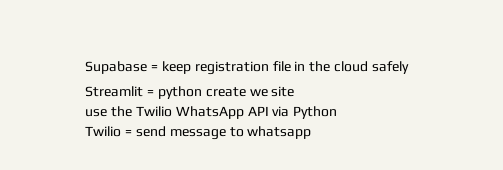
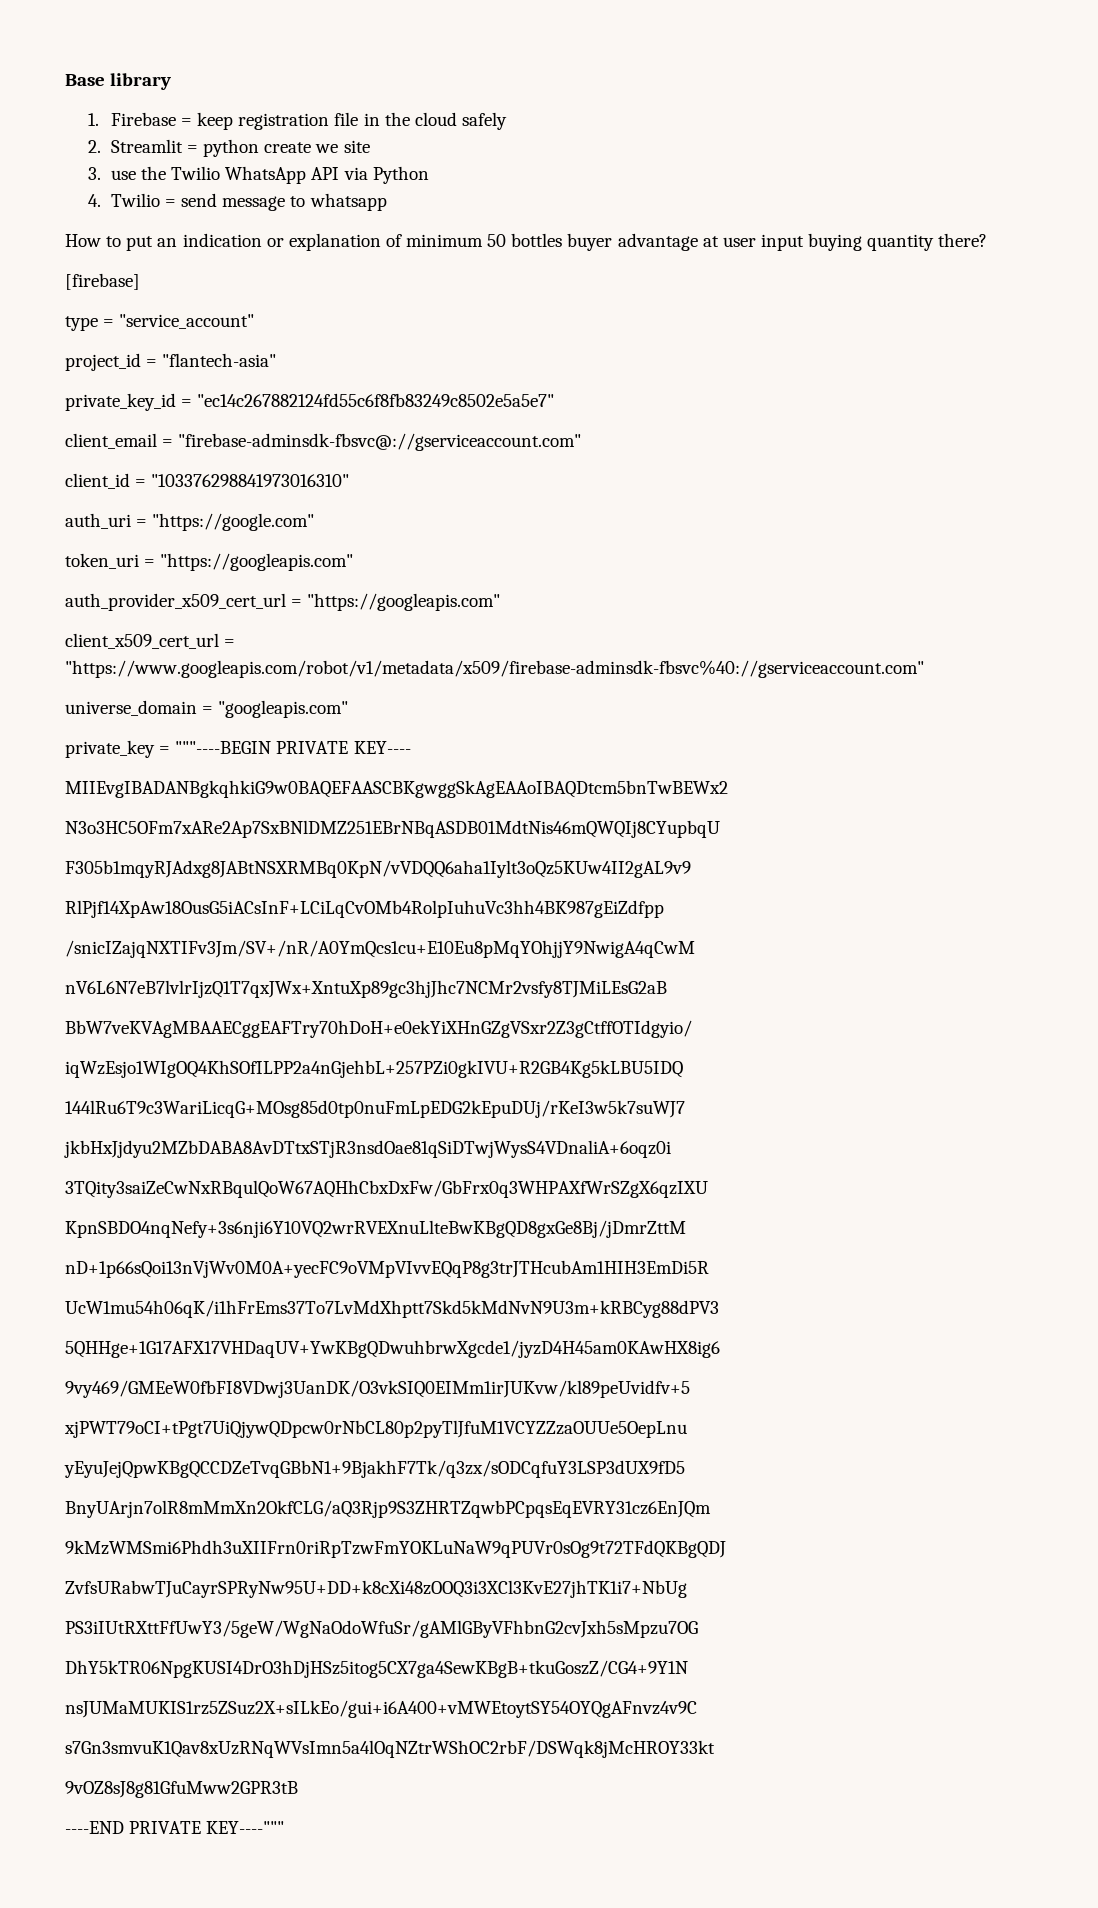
- Supabase = keep registration file in the cloud safely
+ Base library
+ 1. Firebase = keep registration file in the cloud safely
- Streamlit = python create we site
+ 2. Streamlit = python create we site
- use the Twilio WhatsApp API via Python
+ 3. use the Twilio WhatsApp API via Python
- Twilio = send message to whatsapp
+ 4. Twilio = send message to whatsapp
+ How to put an indication or explanation of minimum 50 bottles buyer advantage at user input buying quantity there?
+ [firebase]
+ type = "service_account"
+ project_id = "flantech-asia"
+ private_key_id = "ec14c267882124fd55c6f8fb83249c8502e5a5e7"
+ client_email = "firebase-adminsdk-fbsvc@://gserviceaccount.com"
+ client_id = "103376298841973016310"
+ auth_uri = "https://google.com"
+ token_uri = "https://googleapis.com"
+ auth_provider_x509_cert_url = "https://googleapis.com"
+ client_x509_cert_url = "https://www.googleapis.com/robot/v1/metadata/x509/firebase-adminsdk-fbsvc%40://gserviceaccount.com"
+ universe_domain = "googleapis.com"
+ private_key = """----BEGIN PRIVATE KEY----
+ MIIEvgIBADANBgkqhkiG9w0BAQEFAASCBKgwggSkAgEAAoIBAQDtcm5bnTwBEWx2
+ N3o3HC5OFm7xARe2Ap7SxBNlDMZ251EBrNBqASDB01MdtNis46mQWQIj8CYupbqU
+ F305b1mqyRJAdxg8JABtNSXRMBq0KpN/vVDQQ6aha1Iylt3oQz5KUw4II2gAL9v9
+ RlPjf14XpAw18OusG5iACsInF+LCiLqCvOMb4RolpIuhuVc3hh4BK987gEiZdfpp
+ /snicIZajqNXTIFv3Jm/SV+/nR/A0YmQcs1cu+E10Eu8pMqYOhjjY9NwigA4qCwM
+ nV6L6N7eB7lvlrIjzQ1T7qxJWx+XntuXp89gc3hjJhc7NCMr2vsfy8TJMiLEsG2aB
+ BbW7veKVAgMBAAECggEAFTry70hDoH+e0ekYiXHnGZgVSxr2Z3gCtffOTIdgyio/
+ iqWzEsjo1WIgOQ4KhSOfILPP2a4nGjehbL+257PZi0gkIVU+R2GB4Kg5kLBU5IDQ
+ 144lRu6T9c3WariLicqG+MOsg85d0tp0nuFmLpEDG2kEpuDUj/rKeI3w5k7suWJ7
+ jkbHxJjdyu2MZbDABA8AvDTtxSTjR3nsdOae81qSiDTwjWysS4VDnaliA+6oqz0i
+ 3TQity3saiZeCwNxRBqulQoW67AQHhCbxDxFw/GbFrx0q3WHPAXfWrSZgX6qzIXU
+ KpnSBDO4nqNefy+3s6nji6Y10VQ2wrRVEXnuLlteBwKBgQD8gxGe8Bj/jDmrZttM
+ nD+1p66sQoi13nVjWv0M0A+yecFC9oVMpVIvvEQqP8g3trJTHcubAm1HIH3EmDi5R
+ UcW1mu54h06qK/i1hFrEms37To7LvMdXhptt7Skd5kMdNvN9U3m+kRBCyg88dPV3
+ 5QHHge+1G17AFX17VHDaqUV+YwKBgQDwuhbrwXgcde1/jyzD4H45am0KAwHX8ig6
+ 9vy469/GMEeW0fbFI8VDwj3UanDK/O3vkSIQ0EIMm1irJUKvw/kl89peUvidfv+5
+ xjPWT79oCI+tPgt7UiQjywQDpcw0rNbCL80p2pyTlJfuM1VCYZZzaOUUe5OepLnu
+ yEyuJejQpwKBgQCCDZeTvqGBbN1+9BjakhF7Tk/q3zx/sODCqfuY3LSP3dUX9fD5
+ BnyUArjn7olR8mMmXn2OkfCLG/aQ3Rjp9S3ZHRTZqwbPCpqsEqEVRY31cz6EnJQm
+ 9kMzWMSmi6Phdh3uXIIFrn0riRpTzwFmYOKLuNaW9qPUVr0sOg9t72TFdQKBgQDJ
+ ZvfsURabwTJuCayrSPRyNw95U+DD+k8cXi48zOOQ3i3XCl3KvE27jhTK1i7+NbUg
+ PS3iIUtRXttFfUwY3/5geW/WgNaOdoWfuSr/gAMlGByVFhbnG2cvJxh5sMpzu7OG
+ DhY5kTR06NpgKUSI4DrO3hDjHSz5itog5CX7ga4SewKBgB+tkuGoszZ/CG4+9Y1N
+ nsJUMaMUKIS1rz5ZSuz2X+sILkEo/gui+i6A400+vMWEtoytSY54OYQgAFnvz4v9C
+ s7Gn3smvuK1Qav8xUzRNqWVsImn5a4lOqNZtrWShOC2rbF/DSWqk8jMcHROY33kt
+ 9vOZ8sJ8g81GfuMww2GPR3tB
+ ----END PRIVATE KEY----"""

